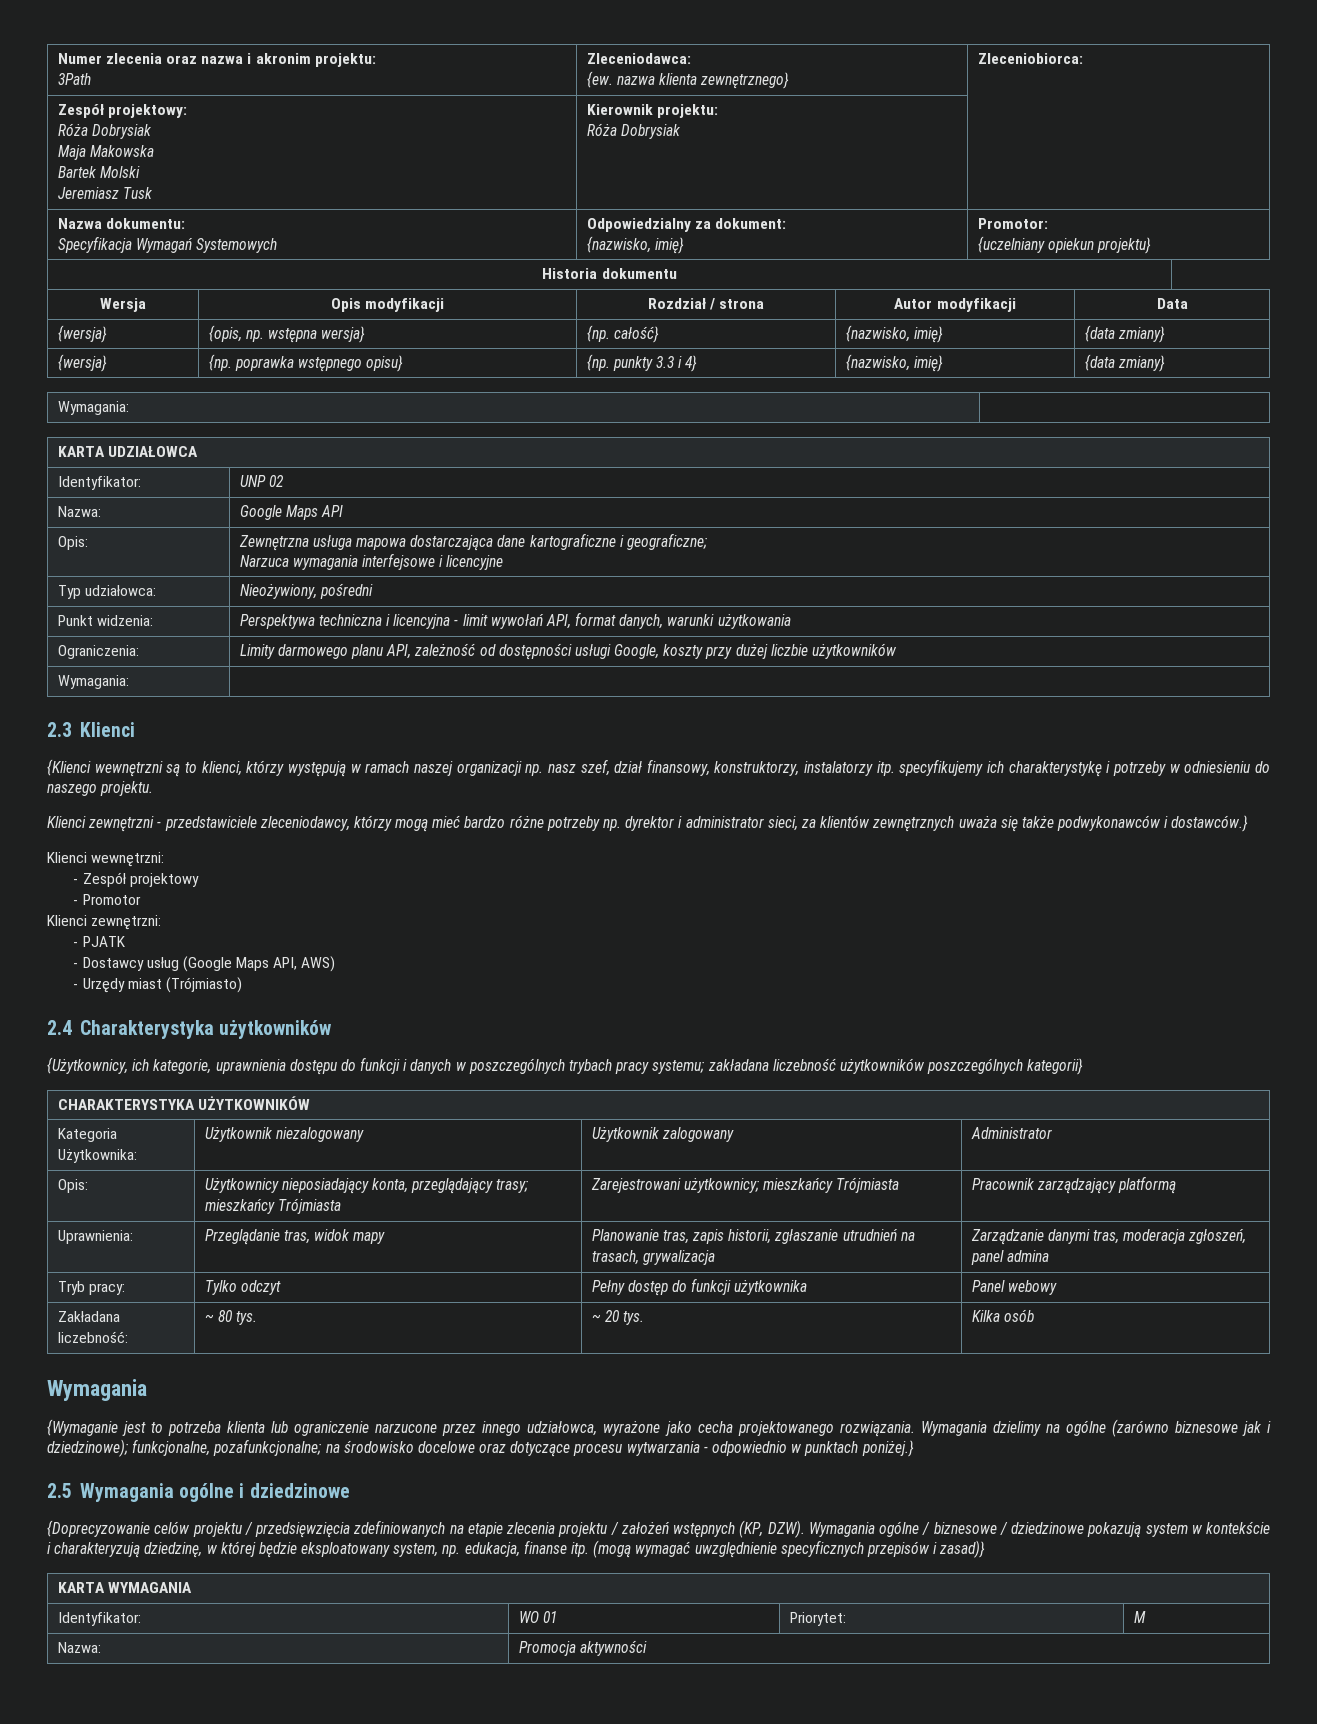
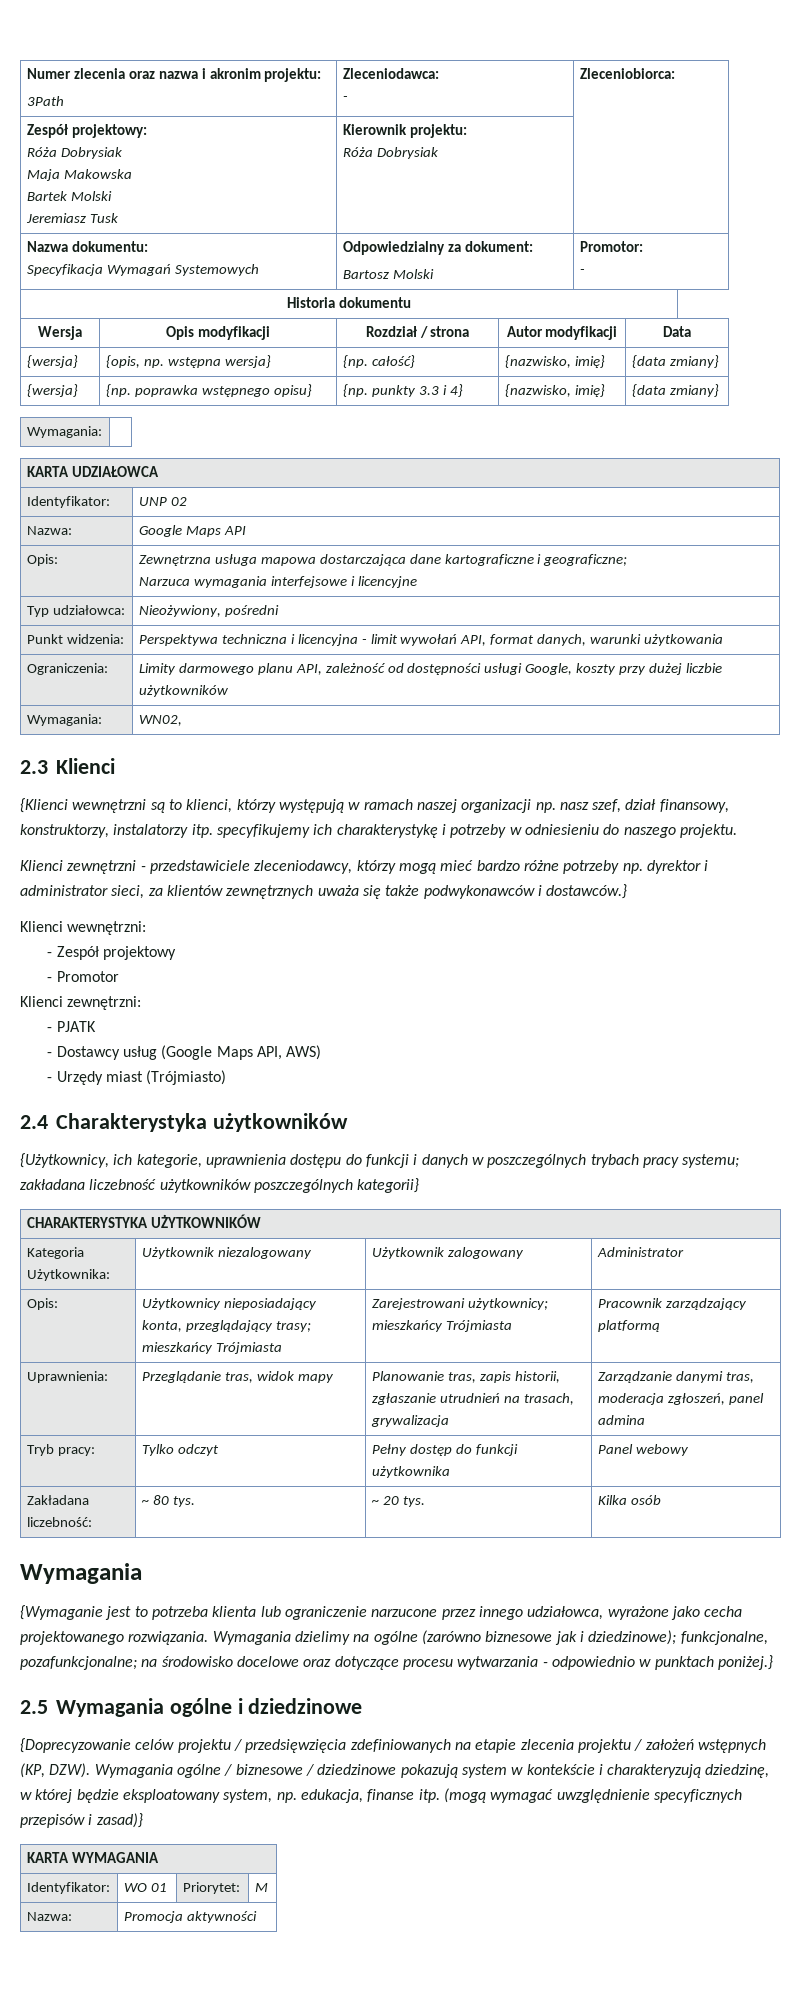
  Numer zlecenia oraz nazwa i akronim projektu:
  3Path | Zleceniodawca:
- {ew. nazwa klienta zewnętrznego} | Zleceniobiorca:
+ - | Zleceniobiorca:
  Nazwa dokumentu:
  Specyfikacja Wymagań Systemowych | Odpowiedzialny za dokument:
- {nazwisko, imię} | Promotor:
- {uczelniany opiekun projektu}
+ Bartosz Molski | Promotor:
+ -
  Ograniczenia: | Limity darmowego planu API, zależność od dostępności usługi Google, koszty przy dużej liczbie użytkowników
- Wymagania: |
+ Wymagania: | WN02,

